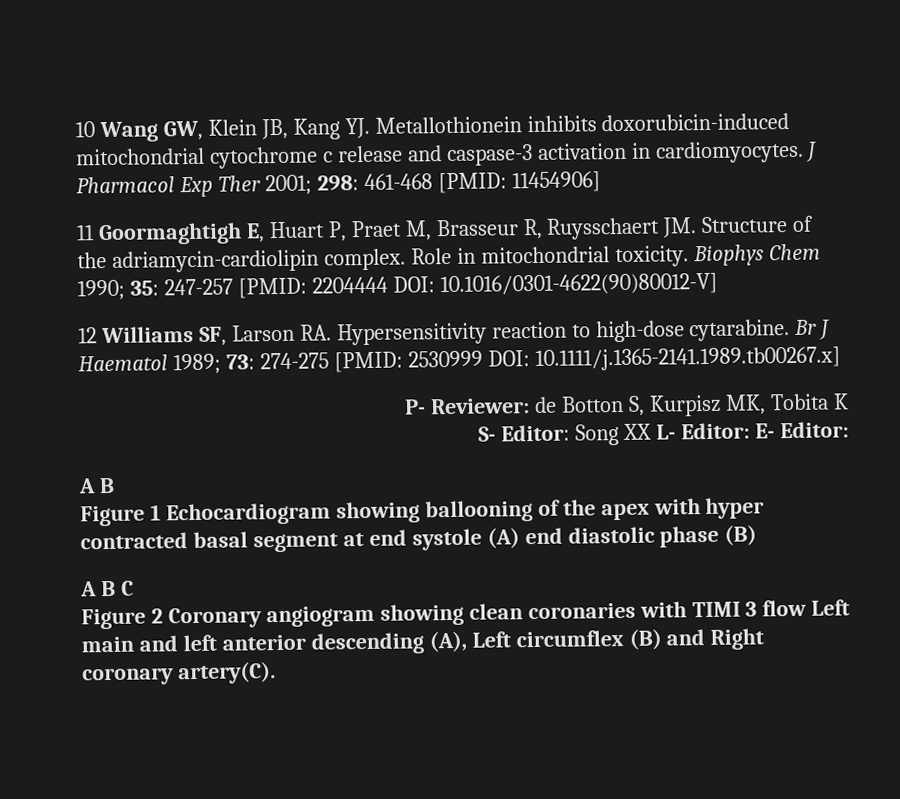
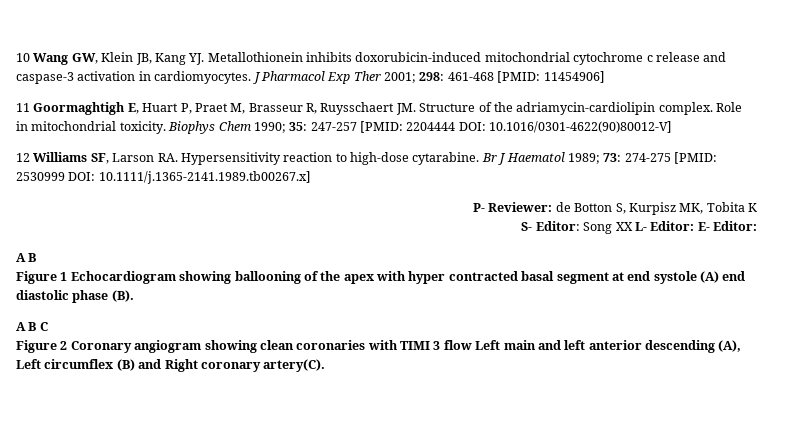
- Figure 1 Echocardiogram showing ballooning of the apex with hyper contracted basal segment at end systole (A) end diastolic phase (B)
+ Figure 1 Echocardiogram showing ballooning of the apex with hyper contracted basal segment at end systole (A) end diastolic phase (B).

